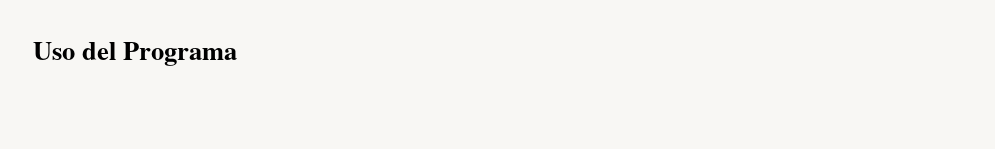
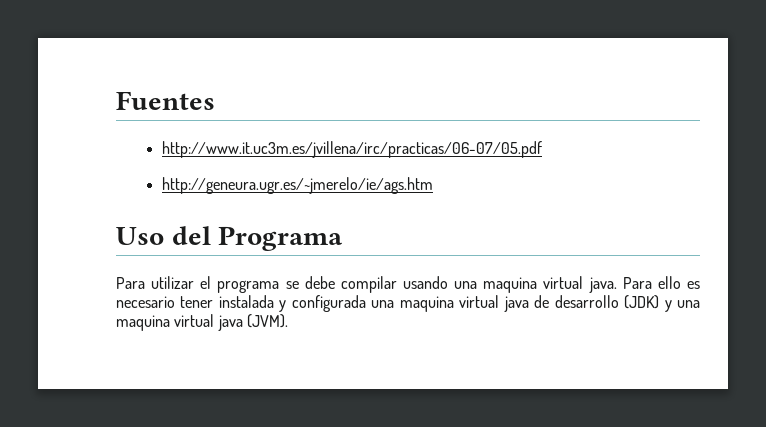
+ Fuentes
+ http://www.it.uc3m.es/jvillena/irc/practicas/06-07/05.pdf
+ http://geneura.ugr.es/~jmerelo/ie/ags.htm
+ Para utilizar el programa se debe compilar usando una maquina virtual java. Para ello es necesario tener instalada y configurada una maquina virtual java de desarrollo (JDK) y una maquina virtual java (JVM).

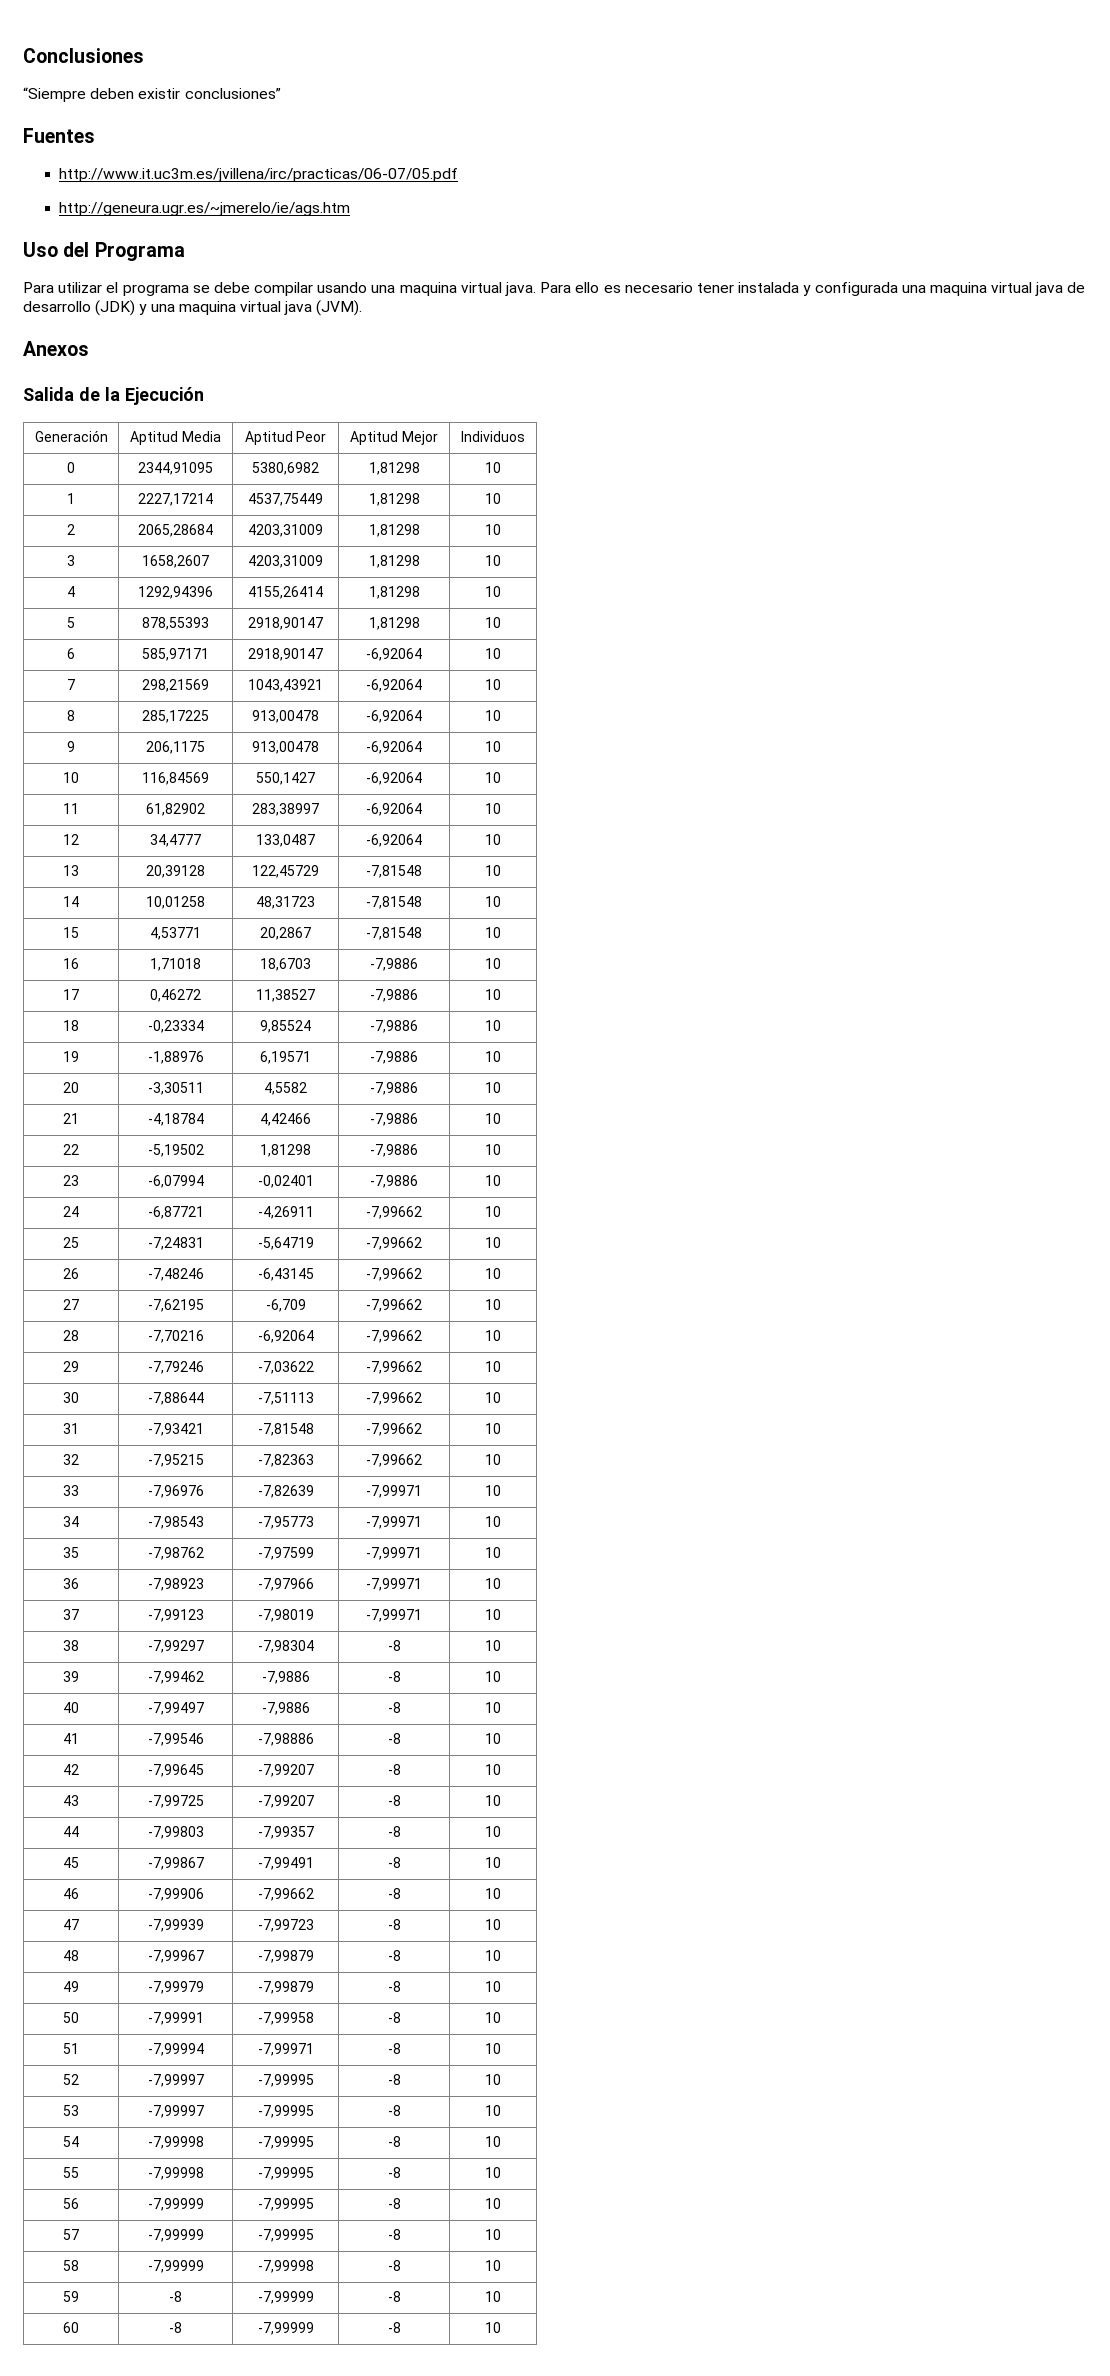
+ Conclusiones
+ “Siempre deben existir conclusiones”
+ Anexos
+ Salida de la Ejecución
+ Generación | Aptitud Media | Aptitud Peor | Aptitud Mejor | Individuos
+ 0 | 2344,91095 | 5380,6982 | 1,81298 | 10
+ 1 | 2227,17214 | 4537,75449 | 1,81298 | 10
+ 2 | 2065,28684 | 4203,31009 | 1,81298 | 10
+ 3 | 1658,2607 | 4203,31009 | 1,81298 | 10
+ 4 | 1292,94396 | 4155,26414 | 1,81298 | 10
+ 5 | 878,55393 | 2918,90147 | 1,81298 | 10
+ 6 | 585,97171 | 2918,90147 | -6,92064 | 10
+ 7 | 298,21569 | 1043,43921 | -6,92064 | 10
+ 8 | 285,17225 | 913,00478 | -6,92064 | 10
+ 9 | 206,1175 | 913,00478 | -6,92064 | 10
+ 10 | 116,84569 | 550,1427 | -6,92064 | 10
+ 11 | 61,82902 | 283,38997 | -6,92064 | 10
+ 12 | 34,4777 | 133,0487 | -6,92064 | 10
+ 13 | 20,39128 | 122,45729 | -7,81548 | 10
+ 14 | 10,01258 | 48,31723 | -7,81548 | 10
+ 15 | 4,53771 | 20,2867 | -7,81548 | 10
+ 16 | 1,71018 | 18,6703 | -7,9886 | 10
+ 17 | 0,46272 | 11,38527 | -7,9886 | 10
+ 18 | -0,23334 | 9,85524 | -7,9886 | 10
+ 19 | -1,88976 | 6,19571 | -7,9886 | 10
+ 20 | -3,30511 | 4,5582 | -7,9886 | 10
+ 21 | -4,18784 | 4,42466 | -7,9886 | 10
+ 22 | -5,19502 | 1,81298 | -7,9886 | 10
+ 23 | -6,07994 | -0,02401 | -7,9886 | 10
+ 24 | -6,87721 | -4,26911 | -7,99662 | 10
+ 25 | -7,24831 | -5,64719 | -7,99662 | 10
+ 26 | -7,48246 | -6,43145 | -7,99662 | 10
+ 27 | -7,62195 | -6,709 | -7,99662 | 10
+ 28 | -7,70216 | -6,92064 | -7,99662 | 10
+ 29 | -7,79246 | -7,03622 | -7,99662 | 10
+ 30 | -7,88644 | -7,51113 | -7,99662 | 10
+ 31 | -7,93421 | -7,81548 | -7,99662 | 10
+ 32 | -7,95215 | -7,82363 | -7,99662 | 10
+ 33 | -7,96976 | -7,82639 | -7,99971 | 10
+ 34 | -7,98543 | -7,95773 | -7,99971 | 10
+ 35 | -7,98762 | -7,97599 | -7,99971 | 10
+ 36 | -7,98923 | -7,97966 | -7,99971 | 10
+ 37 | -7,99123 | -7,98019 | -7,99971 | 10
+ 38 | -7,99297 | -7,98304 | -8 | 10
+ 39 | -7,99462 | -7,9886 | -8 | 10
+ 40 | -7,99497 | -7,9886 | -8 | 10
+ 41 | -7,99546 | -7,98886 | -8 | 10
+ 42 | -7,99645 | -7,99207 | -8 | 10
+ 43 | -7,99725 | -7,99207 | -8 | 10
+ 44 | -7,99803 | -7,99357 | -8 | 10
+ 45 | -7,99867 | -7,99491 | -8 | 10
+ 46 | -7,99906 | -7,99662 | -8 | 10
+ 47 | -7,99939 | -7,99723 | -8 | 10
+ 48 | -7,99967 | -7,99879 | -8 | 10
+ 49 | -7,99979 | -7,99879 | -8 | 10
+ 50 | -7,99991 | -7,99958 | -8 | 10
+ 51 | -7,99994 | -7,99971 | -8 | 10
+ 52 | -7,99997 | -7,99995 | -8 | 10
+ 53 | -7,99997 | -7,99995 | -8 | 10
+ 54 | -7,99998 | -7,99995 | -8 | 10
+ 55 | -7,99998 | -7,99995 | -8 | 10
+ 56 | -7,99999 | -7,99995 | -8 | 10
+ 57 | -7,99999 | -7,99995 | -8 | 10
+ 58 | -7,99999 | -7,99998 | -8 | 10
+ 59 | -8 | -7,99999 | -8 | 10
+ 60 | -8 | -7,99999 | -8 | 10

